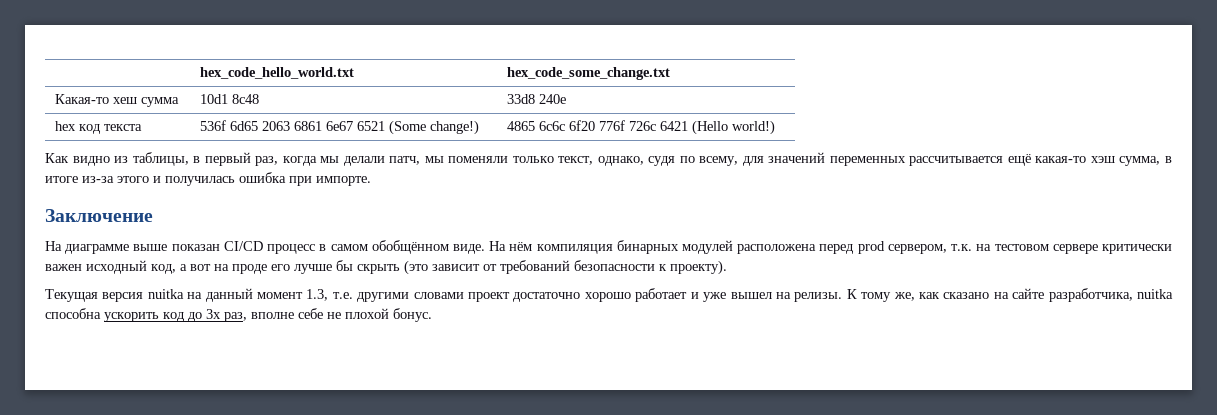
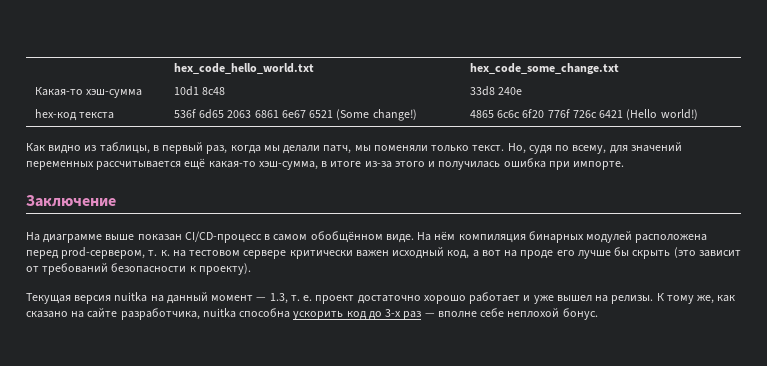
- Какая-то хеш сумма | 10d1 8c48 | 33d8 240e
+ Какая-то хэш-сумма | 10d1 8c48 | 33d8 240e
- hex код текста | 536f 6d65 2063 6861 6e67 6521 (Some change!) | 4865 6c6c 6f20 776f 726c 6421 (Hello world!)
+ hex-код текста | 536f 6d65 2063 6861 6e67 6521 (Some change!) | 4865 6c6c 6f20 776f 726c 6421 (Hello world!)
- Как видно из таблицы, в первый раз, когда мы делали патч, мы поменяли только текст, однако, судя по всему, для значений переменных рассчитывается ещё какая-то хэш сумма, в итоге из-за этого и получилась ошибка при импорте.
+ Как видно из таблицы, в первый раз, когда мы делали патч, мы поменяли только текст. Но, судя по всему, для значений переменных рассчитывается ещё какая-то хэш-сумма, в итоге из-за этого и получилась ошибка при импорте.
- На диаграмме выше показан CI/CD процесс в самом обобщённом виде.
+ На диаграмме выше показан CI/CD-процесс в самом обобщённом виде.
- На нём компиляция бинарных модулей расположена перед prod сервером, т.к. на тестовом сервере критически важен исходный код, а вот на проде его лучше бы скрыть (это зависит от требований безопасности к проекту).
+ На нём компиляция бинарных модулей расположена перед prod-сервером, т. к. на тестовом сервере критически важен исходный код, а вот на проде его лучше бы скрыть (это зависит от требований безопасности к проекту).
- Текущая версия nuitka на данный момент 1.3, т.е. другими словами проект достаточно хорошо работает и уже вышел на релизы.
+ Текущая версия nuitka на данный момент — 1.3, т. е. проект достаточно хорошо работает и уже вышел на релизы.
- К тому же, как сказано на сайте разработчика, nuitka способна ускорить код до 3x раз, вполне себе не плохой бонус.
+ К тому же, как сказано на сайте разработчика, nuitka способна ускорить код до 3-x раз — вполне себе неплохой бонус.

